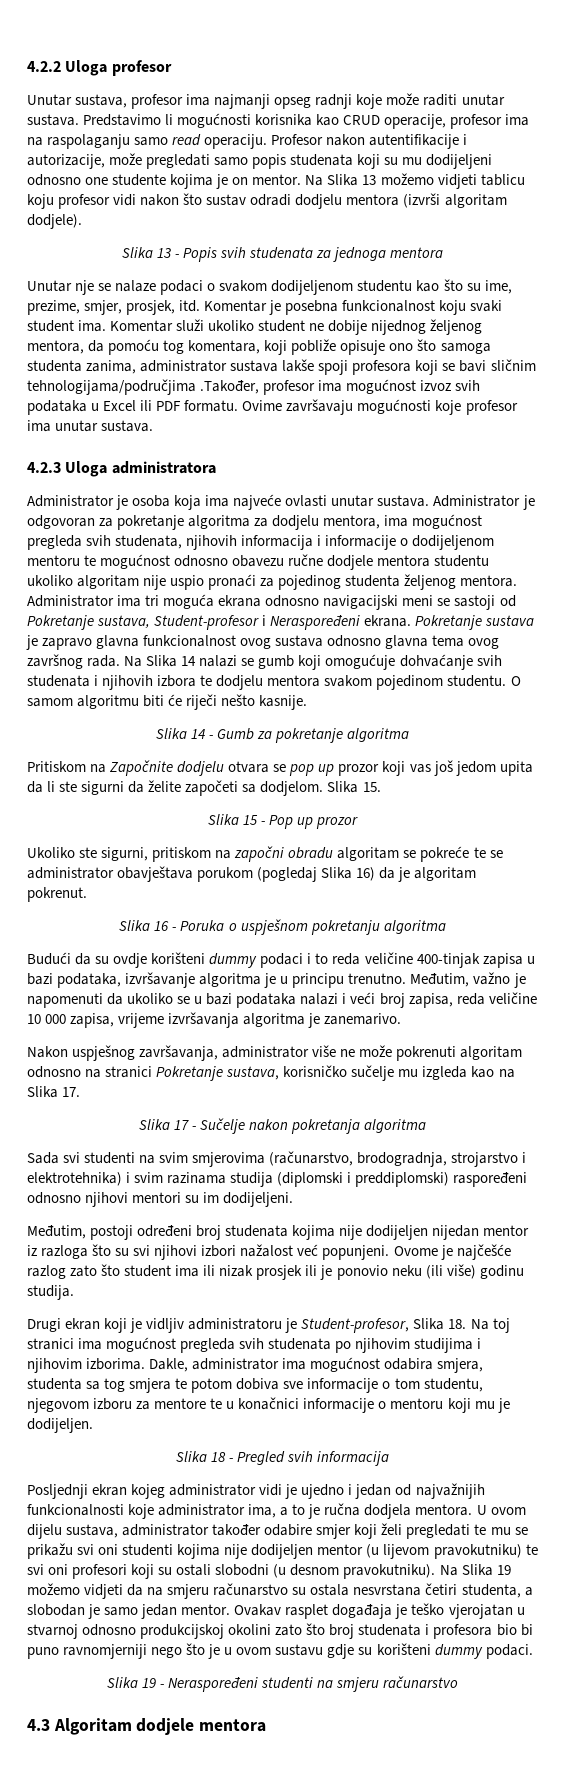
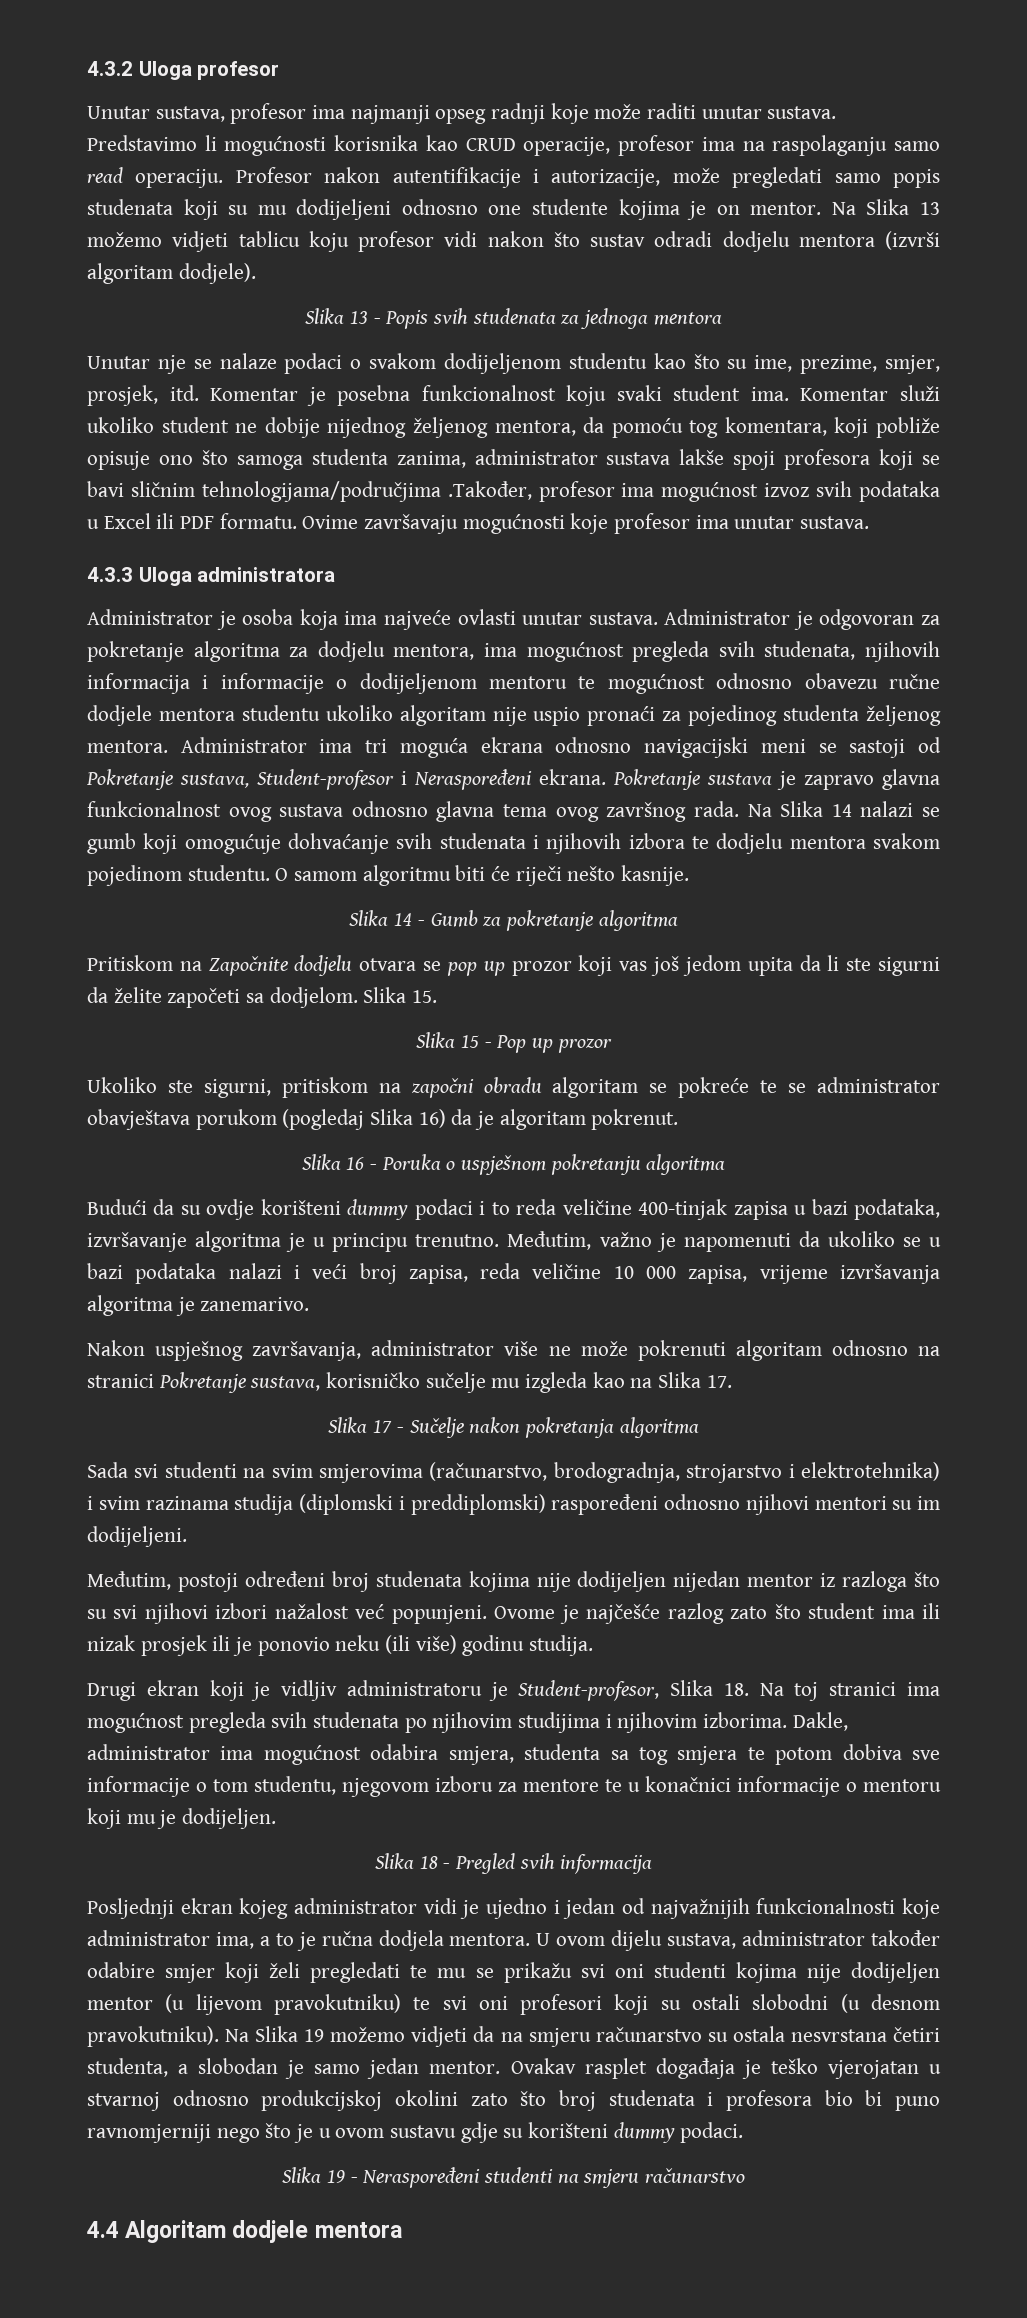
- 4.2.2 Uloga profesor
+ 4.3.2 Uloga profesor
- 4.2.3 Uloga administratora
+ 4.3.3 Uloga administratora
- 4.3 Algoritam dodjele mentora
+ 4.4 Algoritam dodjele mentora

